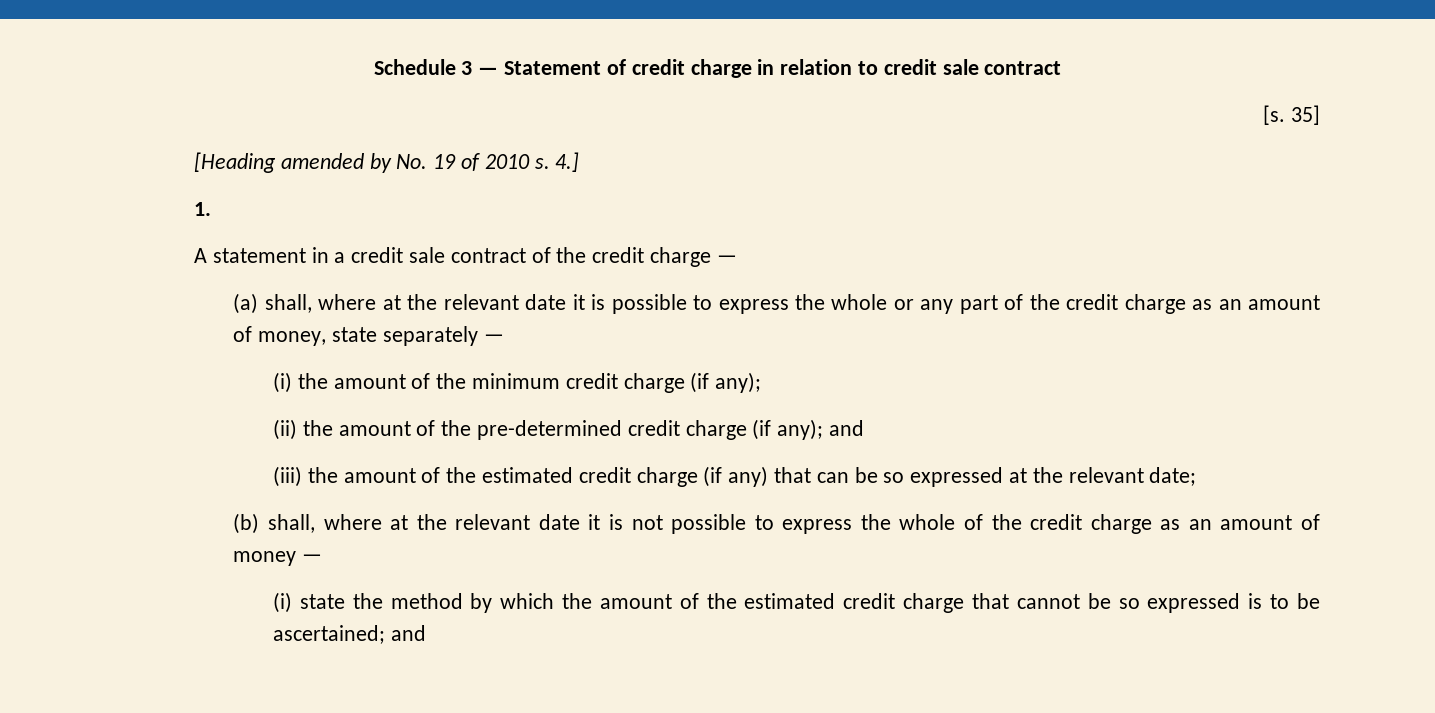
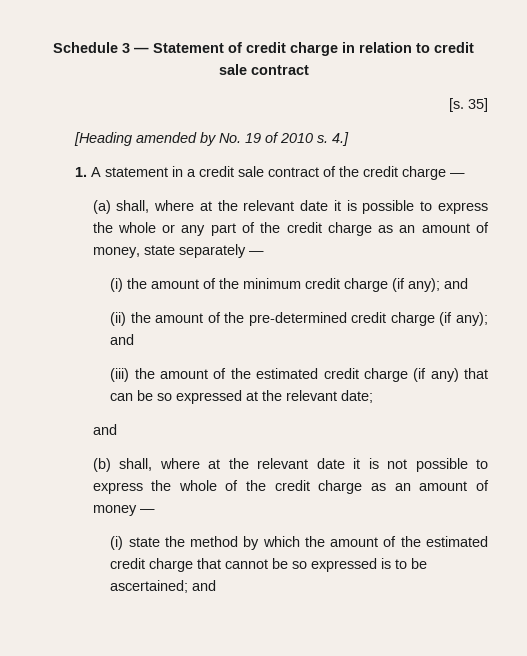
- 1.
- A statement in a credit sale contract of the credit charge —
+ 1. A statement in a credit sale contract of the credit charge —
- (i) the amount of the minimum credit charge (if any);
+ (i) the amount of the minimum credit charge (if any); and
  (iii) the amount of the estimated credit charge (if any) that can be so expressed at the relevant date;
+ and

